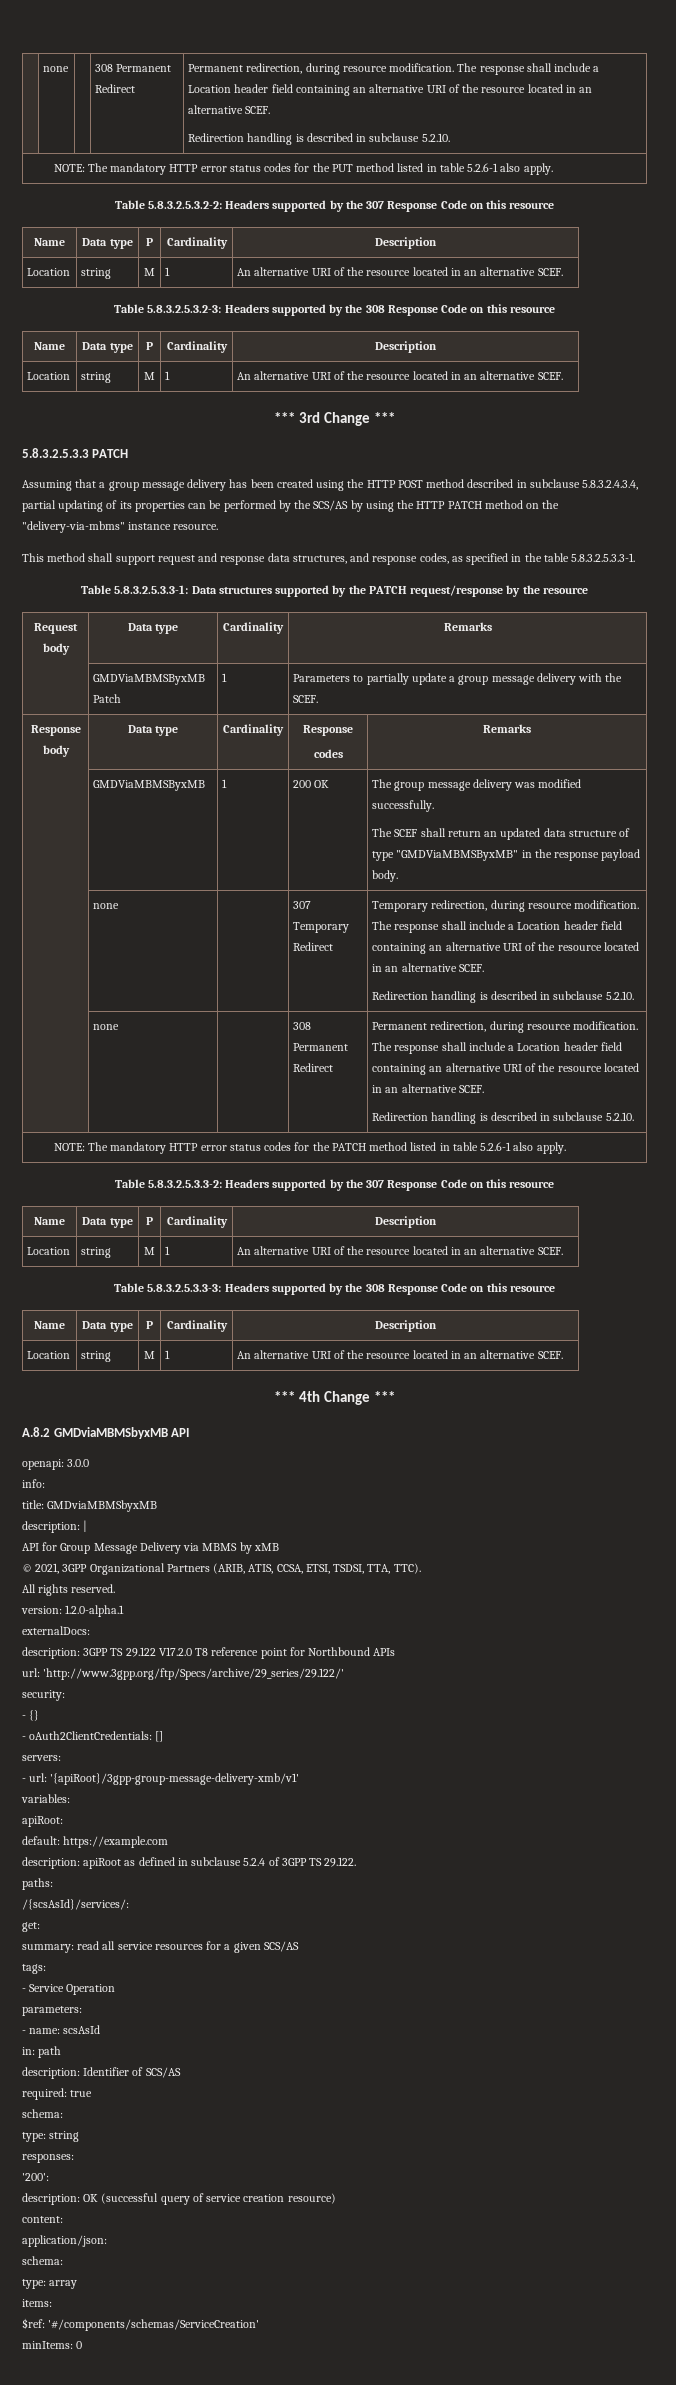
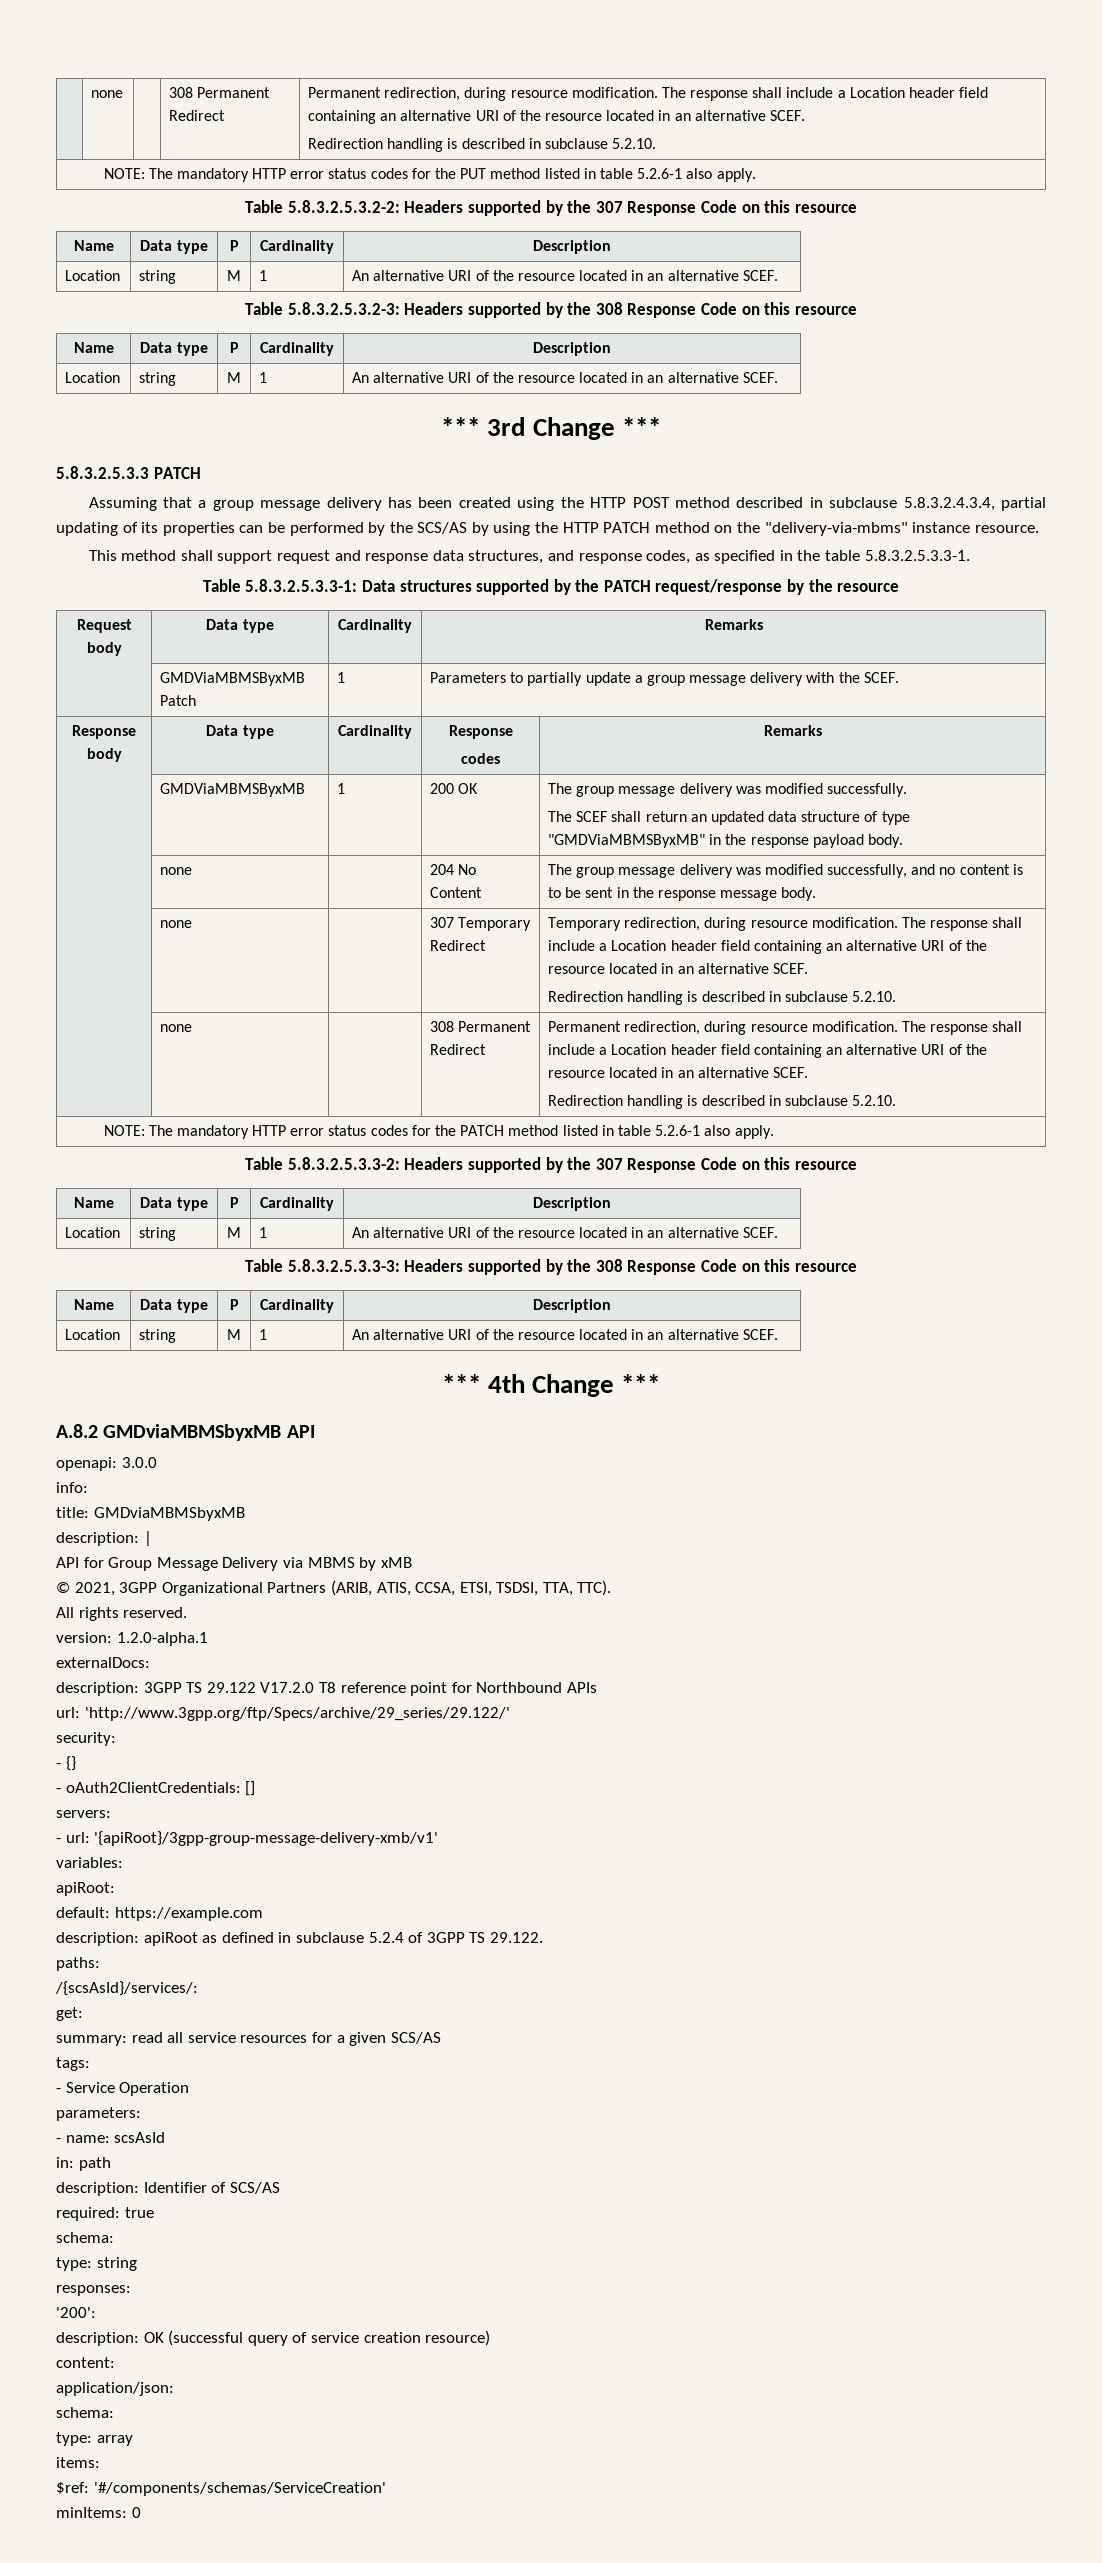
+ | none | | 204 No Content | The group message delivery was modified successfully, and no content is to be sent in the response message body.

